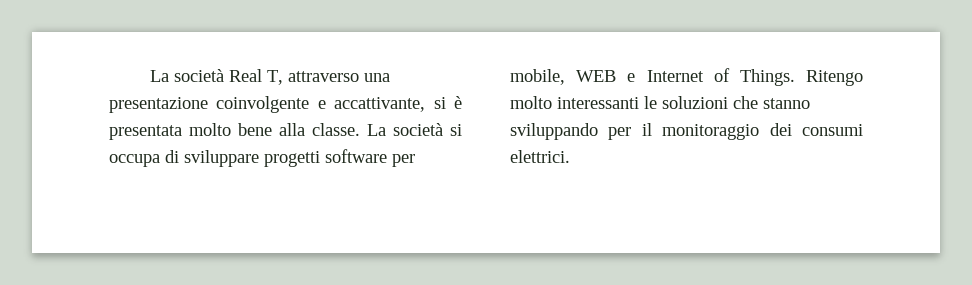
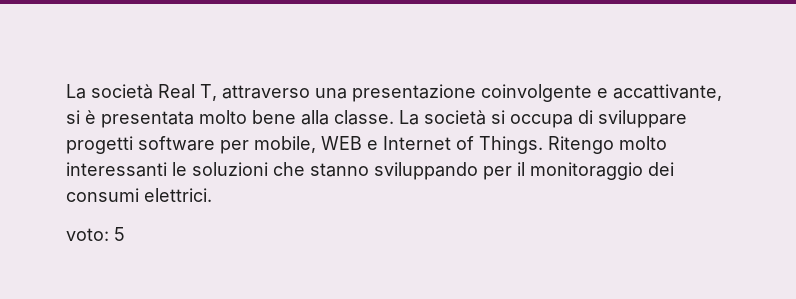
+ voto: 5

